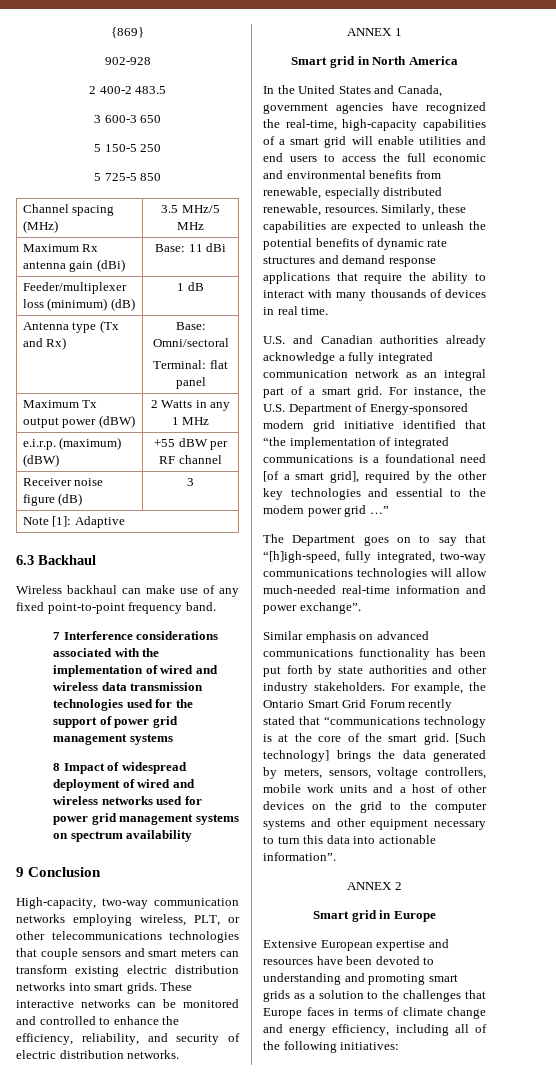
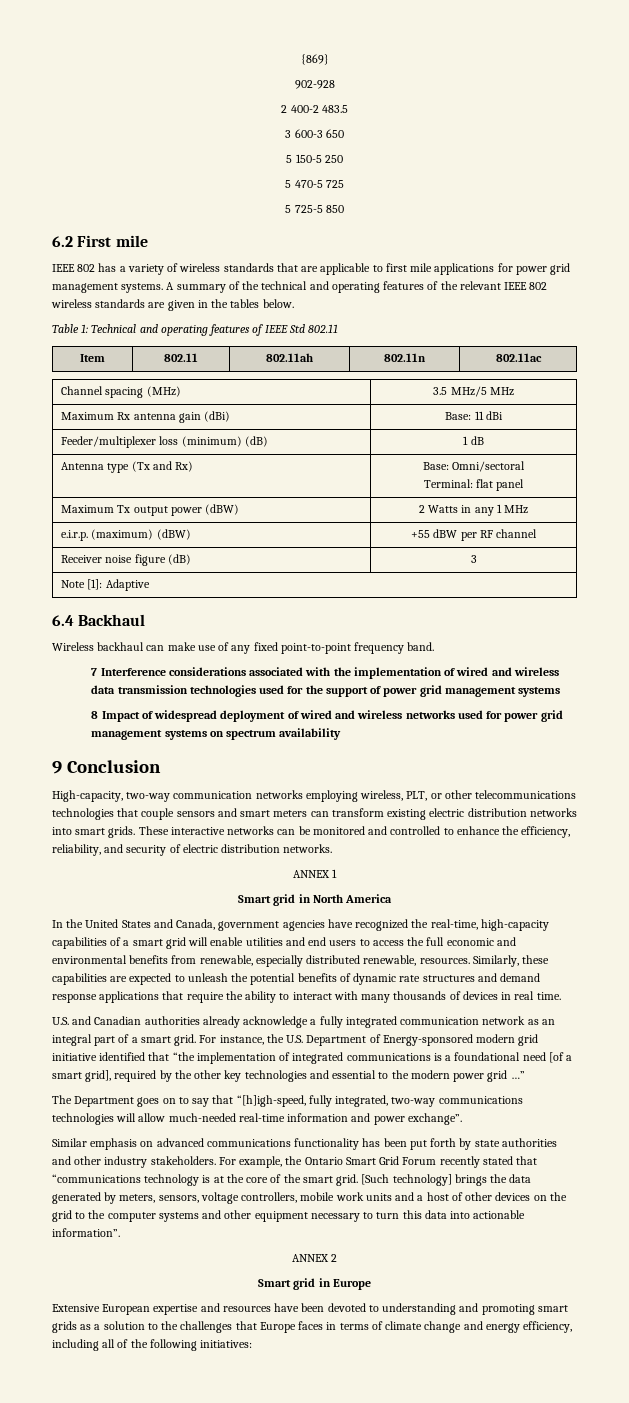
+ 5 470-5 725
+ 6.2 First mile
+ IEEE 802 has a variety of wireless standards that are applicable to first mile applications for power grid management systems. A summary of the technical and operating features of the relevant IEEE 802 wireless standards are given in the tables below.
+ Table 1: Technical and operating features of IEEE Std 802.11
+ Item | 802.11 | 802.11ah | 802.11n | 802.11ac
- 6.3 Backhaul
+ 6.4 Backhaul

